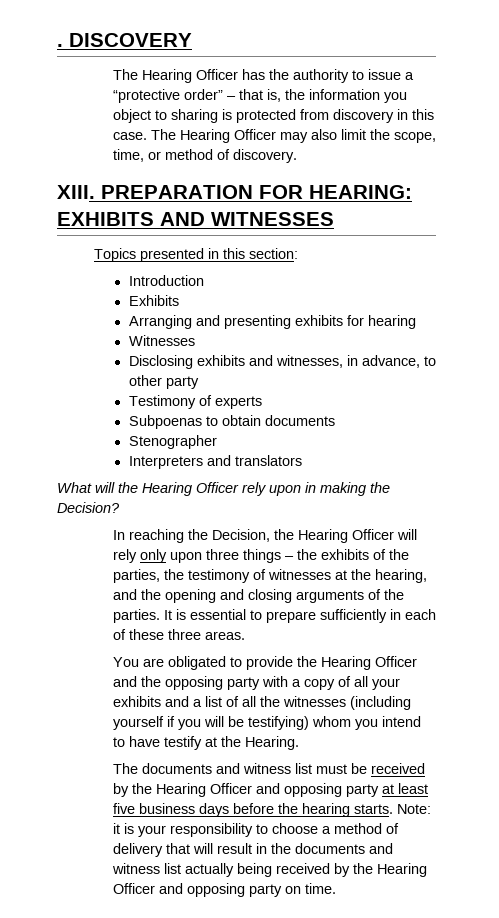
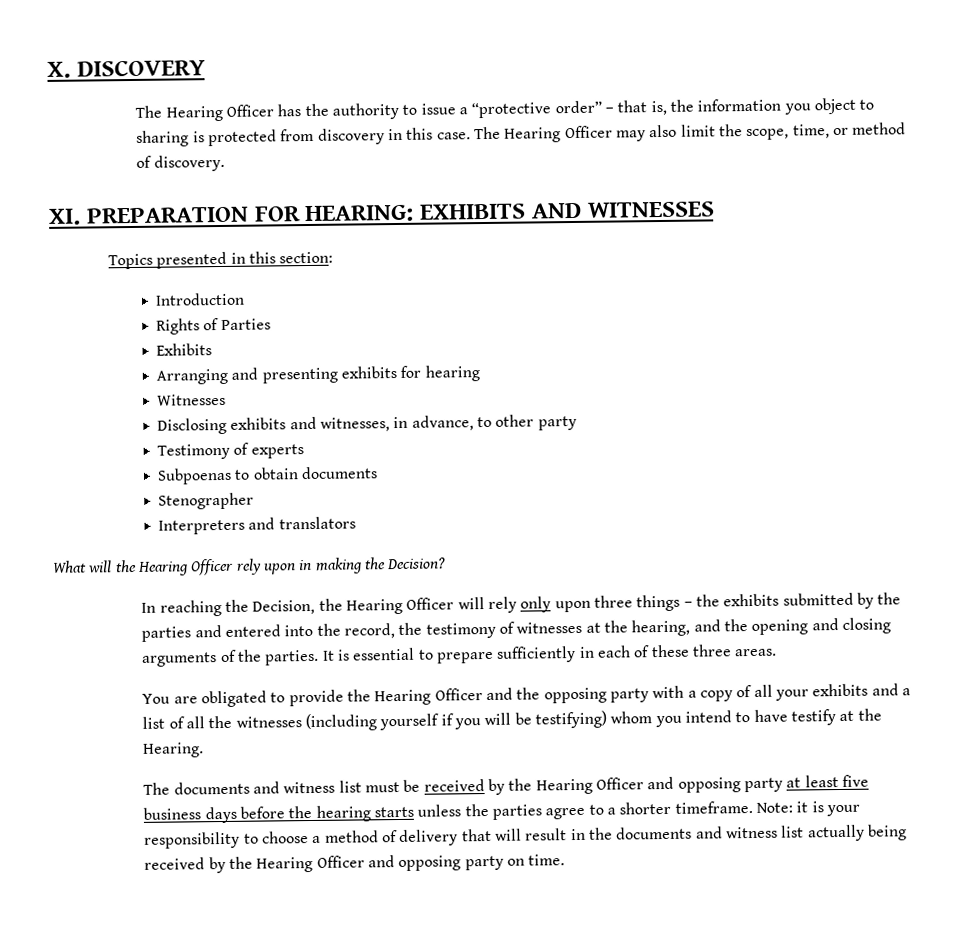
- . DISCOVERY
+ X. DISCOVERY
- XIII. PREPARATION FOR HEARING: EXHIBITS AND WITNESSES
+ XI. PREPARATION FOR HEARING: EXHIBITS AND WITNESSES
+ Rights of Parties
- In reaching the Decision, the Hearing Officer will rely only upon three things – the exhibits of the parties, the testimony of witnesses at the hearing, and the opening and closing arguments of the parties.
+ In reaching the Decision, the Hearing Officer will rely only upon three things – the exhibits submitted by the parties and entered into the record, the testimony of witnesses at the hearing, and the opening and closing arguments of the parties.
- The documents and witness list must be received by the Hearing Officer and opposing party at least five business days before the hearing starts.
+ The documents and witness list must be received by the Hearing Officer and opposing party at least five business days before the hearing starts unless the parties agree to a shorter timeframe.

